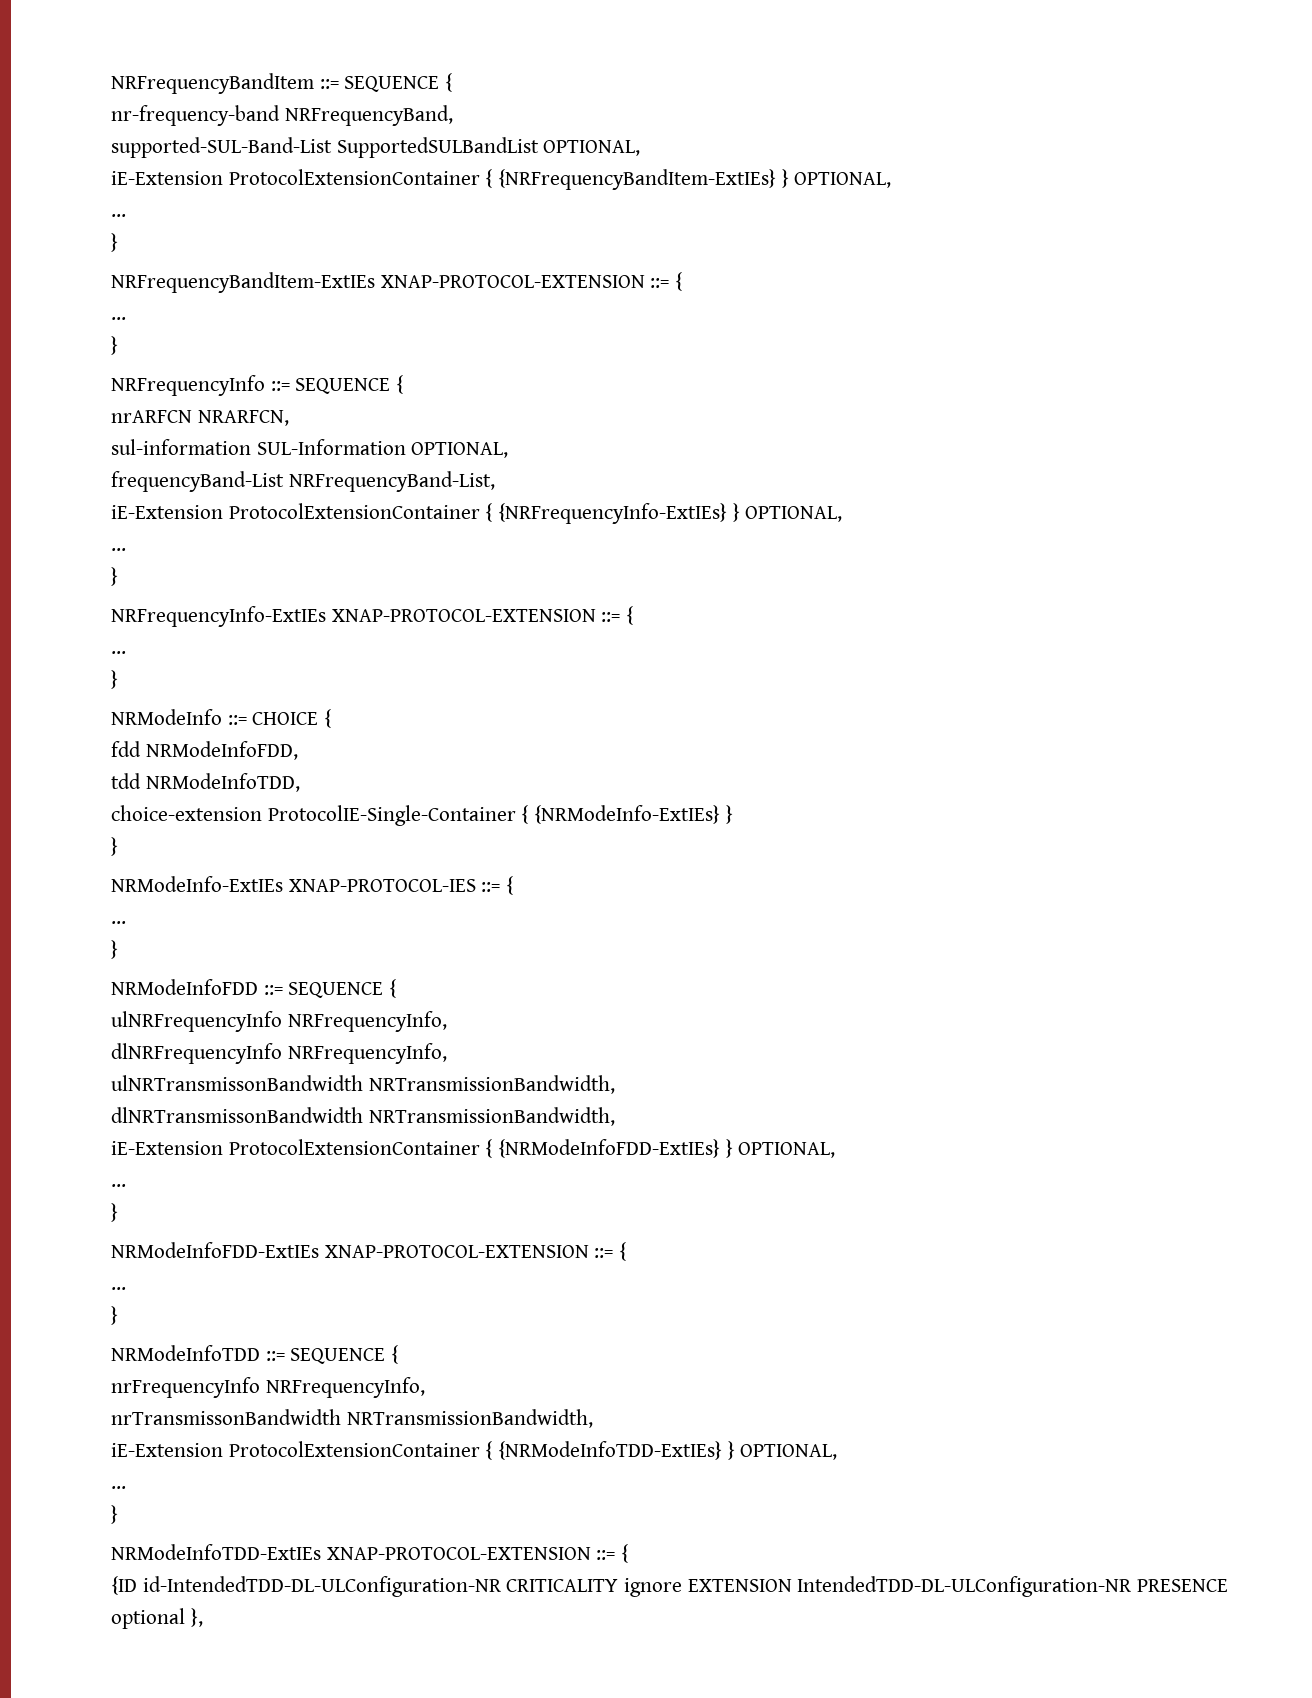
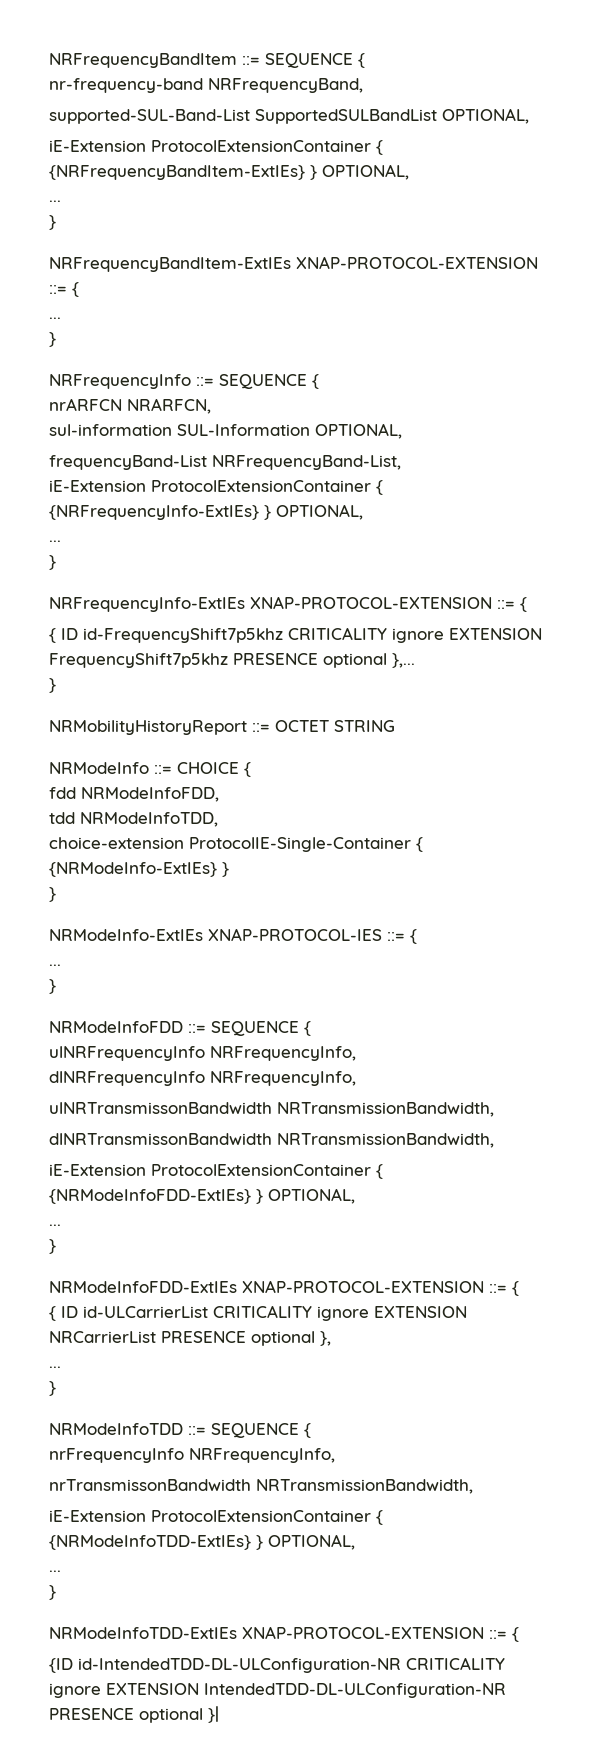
  NRFrequencyInfo-ExtIEs XNAP-PROTOCOL-EXTENSION ::= {
- ...
+ { ID id-FrequencyShift7p5khz CRITICALITY ignore EXTENSION FrequencyShift7p5khz PRESENCE optional },...
  }
+ NRMobilityHistoryReport ::= OCTET STRING
+ { ID id-ULCarrierList CRITICALITY ignore EXTENSION NRCarrierList PRESENCE optional },
- {ID id-IntendedTDD-DL-ULConfiguration-NR CRITICALITY ignore EXTENSION IntendedTDD-DL-ULConfiguration-NR PRESENCE optional },
+ {ID id-IntendedTDD-DL-ULConfiguration-NR CRITICALITY ignore EXTENSION IntendedTDD-DL-ULConfiguration-NR PRESENCE optional }|

